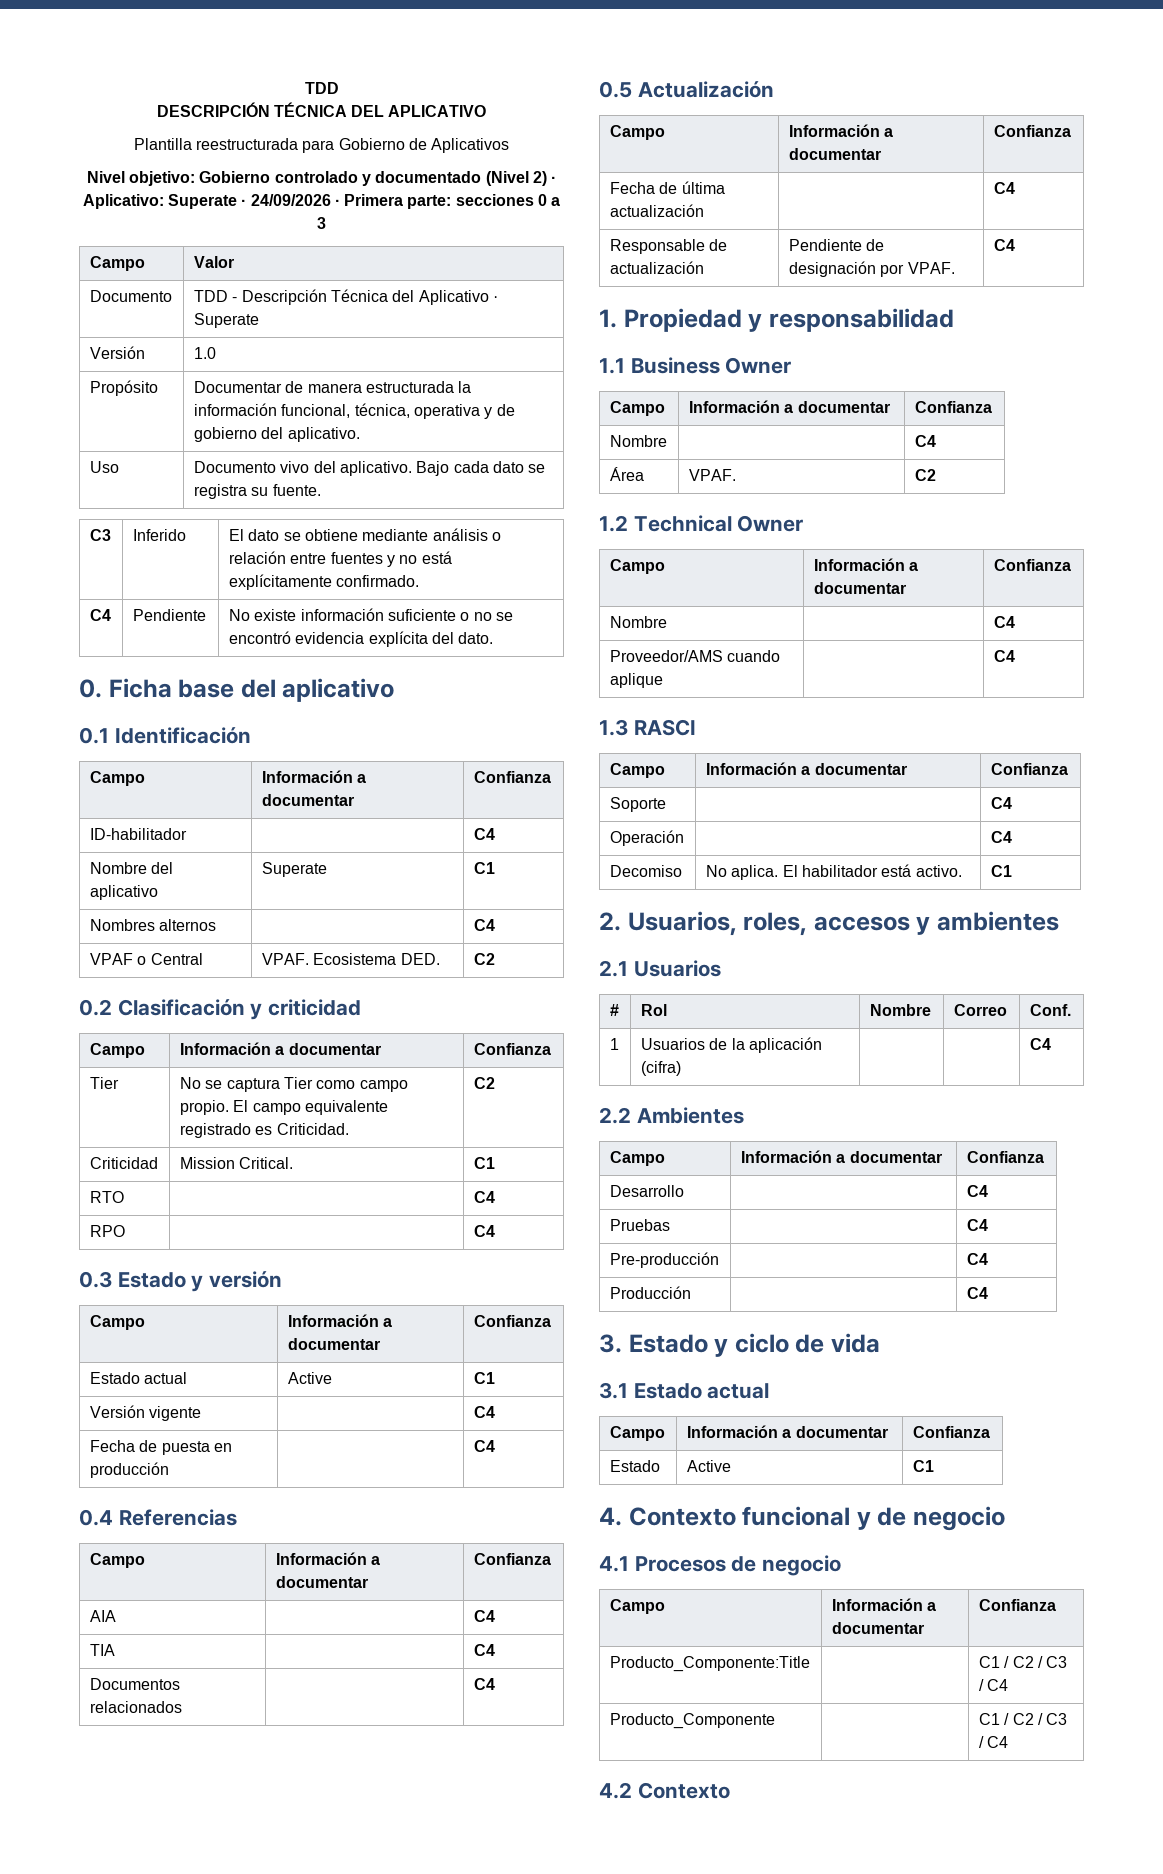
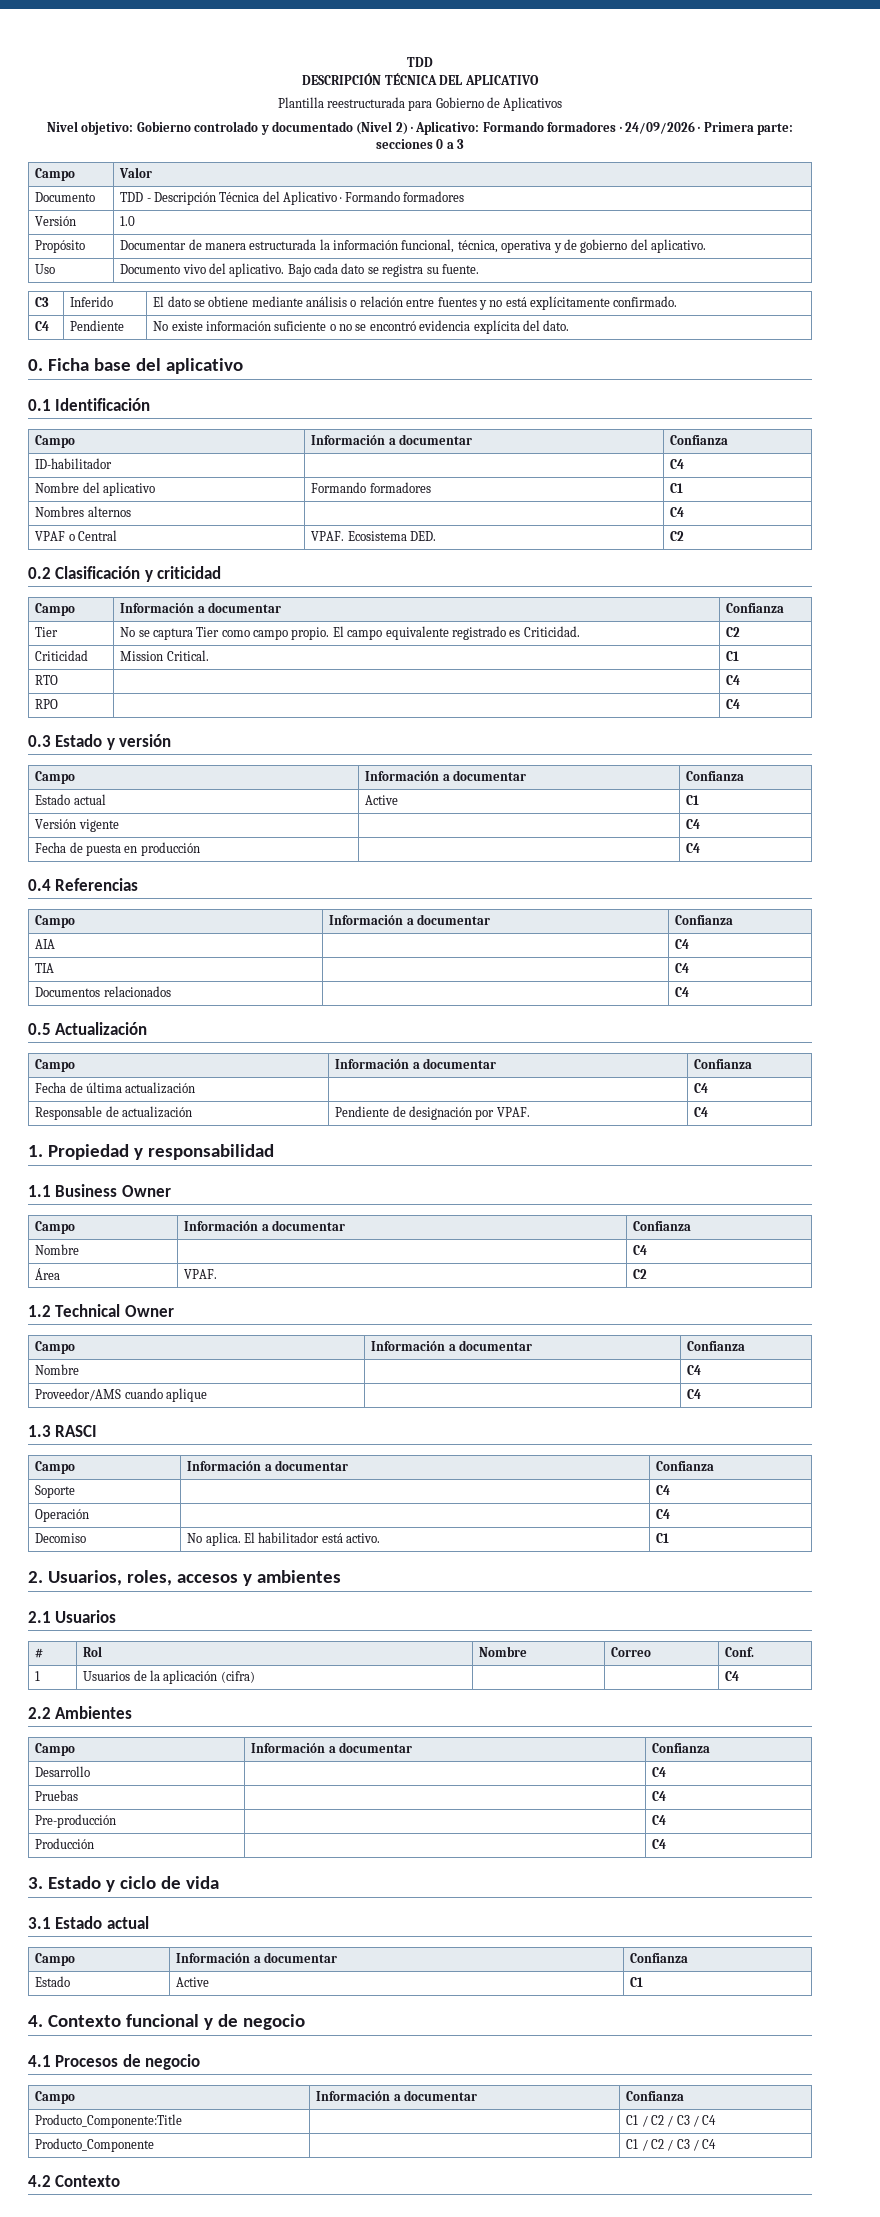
- Nivel objetivo: Gobierno controlado y documentado (Nivel 2) · Aplicativo: Superate · 24/09/2026 · Primera parte: secciones 0 a 3
+ Nivel objetivo: Gobierno controlado y documentado (Nivel 2) · Aplicativo: Formando formadores · 24/09/2026 · Primera parte: secciones 0 a 3
- Documento | TDD - Descripción Técnica del Aplicativo · Superate
+ Documento | TDD - Descripción Técnica del Aplicativo · Formando formadores
- Nombre del aplicativo | Superate | C1
+ Nombre del aplicativo | Formando formadores | C1

